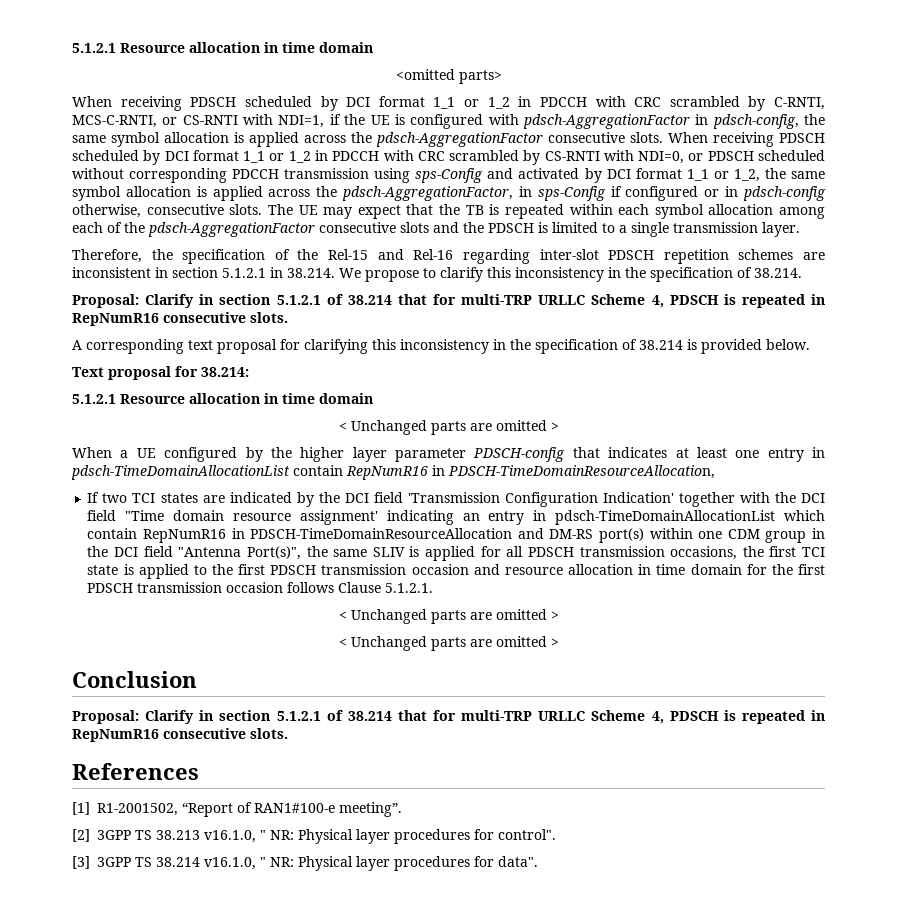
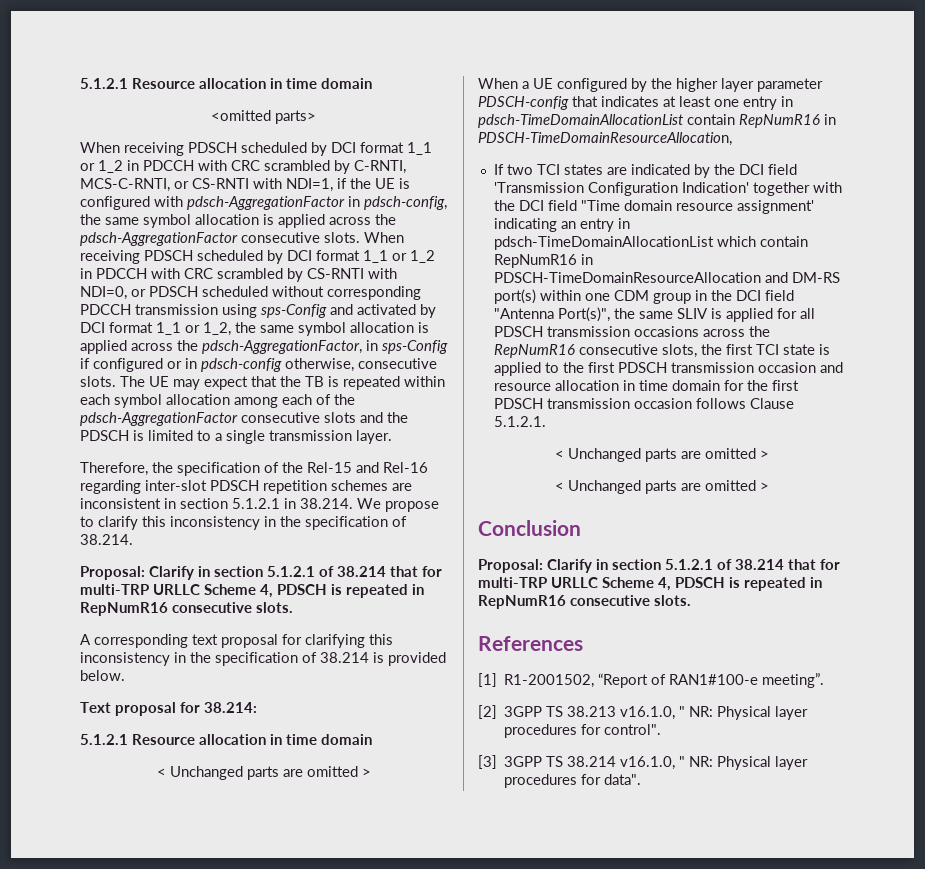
- If two TCI states are indicated by the DCI field 'Transmission Configuration Indication' together with the DCI field "Time domain resource assignment' indicating an entry in pdsch-TimeDomainAllocationList which contain RepNumR16 in PDSCH-TimeDomainResourceAllocation and DM-RS port(s) within one CDM group in the DCI field "Antenna Port(s)", the same SLIV is applied for all PDSCH transmission occasions, the first TCI state is applied to the first PDSCH transmission occasion and resource allocation in time domain for the first PDSCH transmission occasion follows Clause 5.1.2.1.
+ If two TCI states are indicated by the DCI field 'Transmission Configuration Indication' together with the DCI field "Time domain resource assignment' indicating an entry in pdsch-TimeDomainAllocationList which contain RepNumR16 in PDSCH-TimeDomainResourceAllocation and DM-RS port(s) within one CDM group in the DCI field "Antenna Port(s)", the same SLIV is applied for all PDSCH transmission occasions across the RepNumR16 consecutive slots, the first TCI state is applied to the first PDSCH transmission occasion and resource allocation in time domain for the first PDSCH transmission occasion follows Clause 5.1.2.1.

